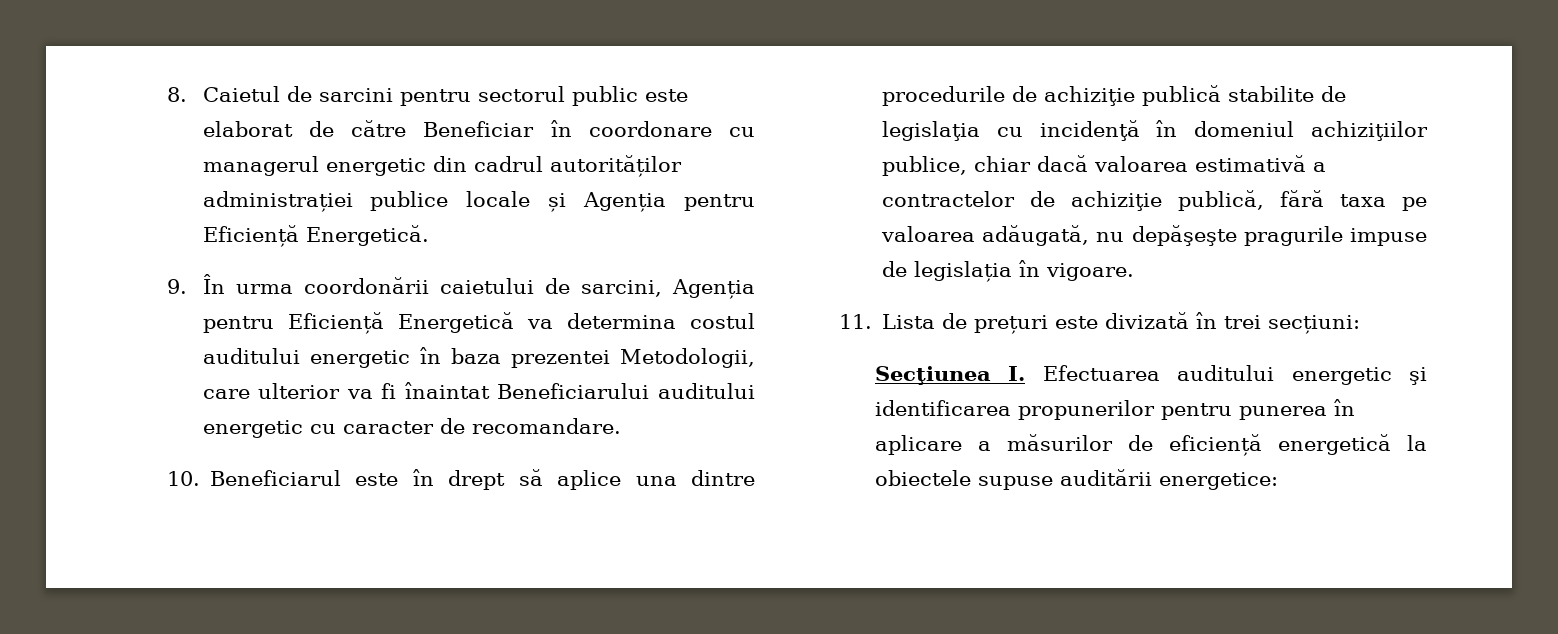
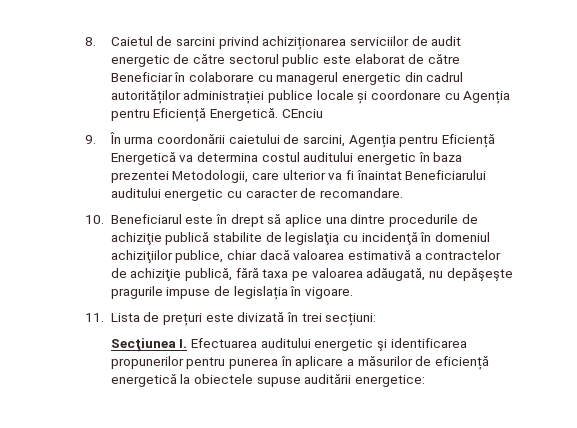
- 8. Caietul de sarcini pentru sectorul public este elaborat de către Beneficiar în coordonare cu managerul energetic din cadrul autorităților administrației publice locale și Agenția pentru Eficiență Energetică.
+ 8. Caietul de sarcini privind achiziționarea serviciilor de audit energetic de către sectorul public este elaborat de către Beneficiar în colaborare cu managerul energetic din cadrul autorităților administrației publice locale și coordonare cu Agenția pentru Eficiență Energetică. CEnciu

